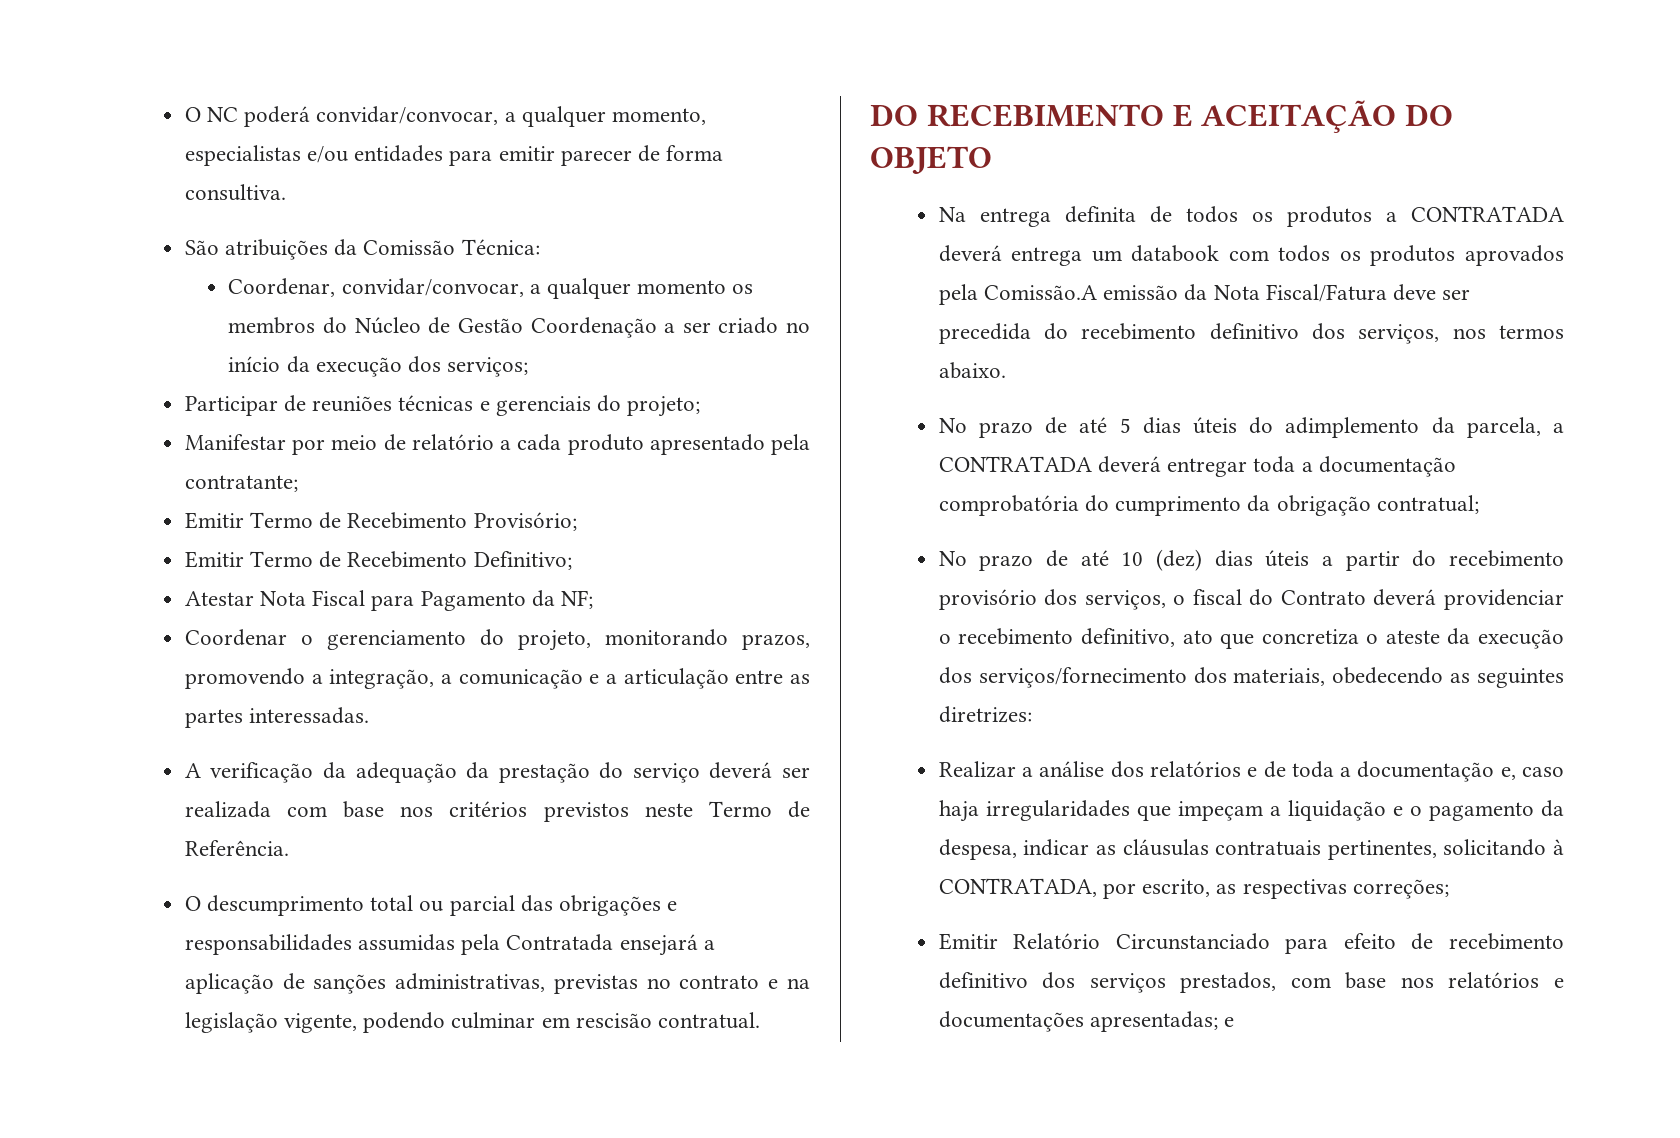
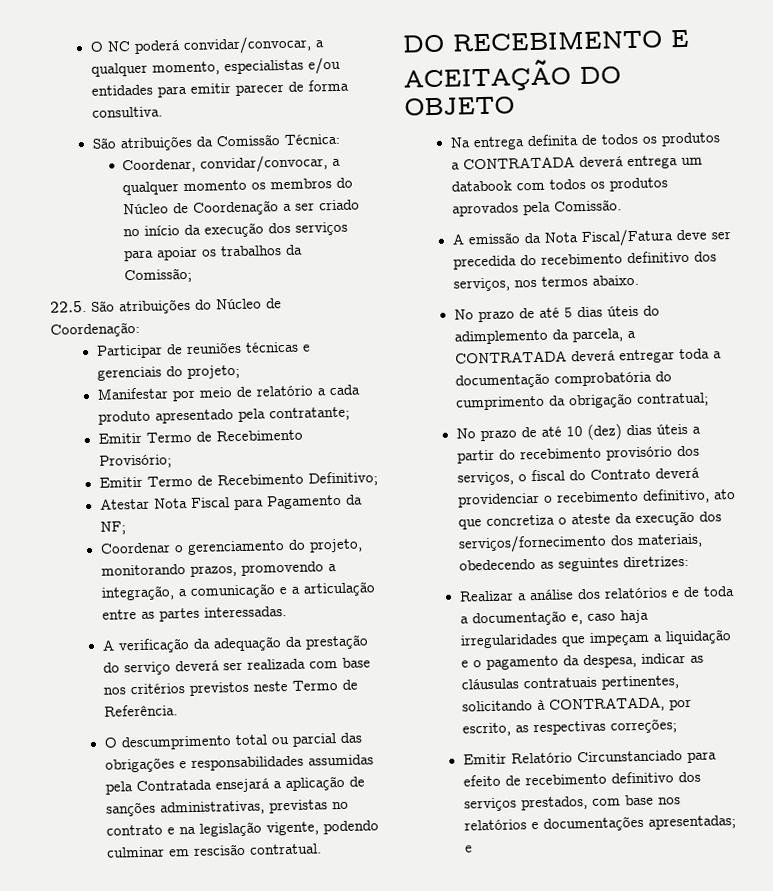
- Coordenar, convidar/convocar, a qualquer momento os membros do Núcleo de Gestão Coordenação a ser criado no início da execução dos serviços;
+ Coordenar, convidar/convocar, a qualquer momento os membros do Núcleo de Coordenação a ser criado no início da execução dos serviços para apoiar os trabalhos da Comissão;
+ 22.5. São atribuições do Núcleo de Coordenação:
- Na entrega definita de todos os produtos a CONTRATADA deverá entrega um databook com todos os produtos aprovados pela Comissão.A emissão da Nota Fiscal/Fatura deve ser precedida do recebimento definitivo dos serviços, nos termos abaixo.
+ Na entrega definita de todos os produtos a CONTRATADA deverá entrega um databook com todos os produtos aprovados pela Comissão.
+ A emissão da Nota Fiscal/Fatura deve ser precedida do recebimento definitivo dos serviços, nos termos abaixo.

